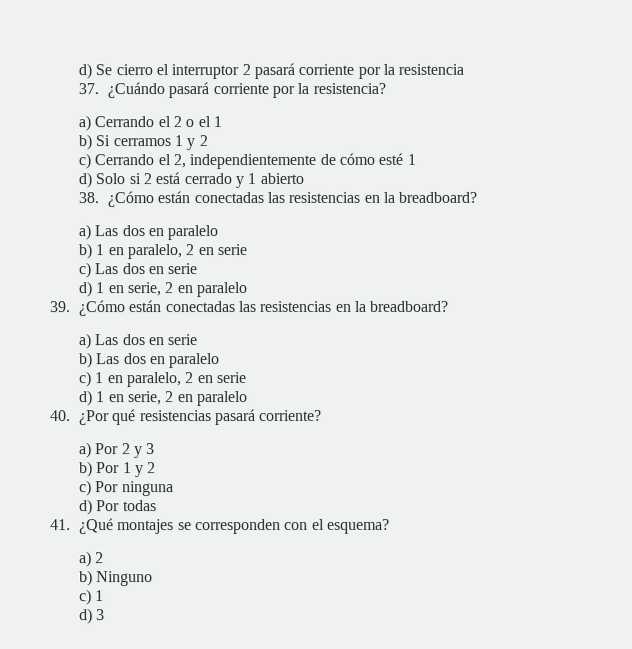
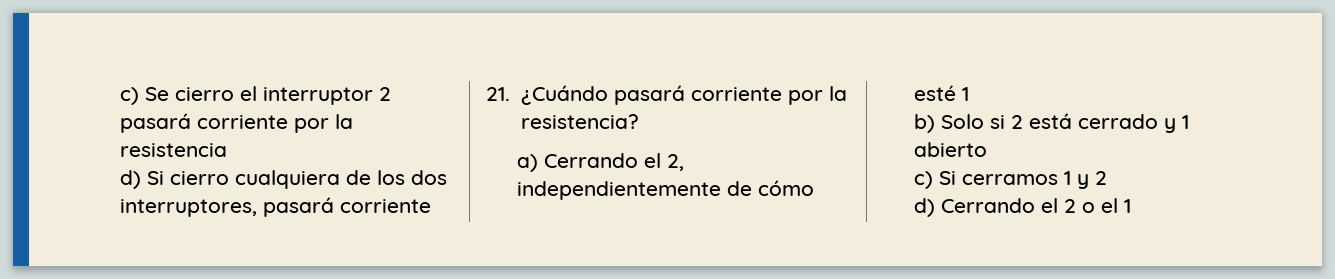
- d) Se cierro el interruptor 2 pasará corriente por la resistencia
+ c) Se cierro el interruptor 2 pasará corriente por la resistencia
- 37. ¿Cuándo pasará corriente por la resistencia?
+ d) Si cierro cualquiera de los dos interruptores, pasará corriente
+ 21. ¿Cuándo pasará corriente por la resistencia?
- a) Cerrando el 2 o el 1
- b) Si cerramos 1 y 2
- c) Cerrando el 2, independientemente de cómo esté 1
+ a) Cerrando el 2, independientemente de cómo esté 1
- d) Solo si 2 está cerrado y 1 abierto
+ b) Solo si 2 está cerrado y 1 abierto
- 38. ¿Cómo están conectadas las resistencias en la breadboard?
- a) Las dos en paralelo
- b) 1 en paralelo, 2 en serie
- c) Las dos en serie
- d) 1 en serie, 2 en paralelo
- 39. ¿Cómo están conectadas las resistencias en la breadboard?
- a) Las dos en serie
- b) Las dos en paralelo
- c) 1 en paralelo, 2 en serie
- d) 1 en serie, 2 en paralelo
- 40. ¿Por qué resistencias pasará corriente?
- a) Por 2 y 3
- b) Por 1 y 2
- c) Por ninguna
- d) Por todas
- 41. ¿Qué montajes se corresponden con el esquema?
- a) 2
- b) Ninguno
- c) 1
- d) 3
+ c) Si cerramos 1 y 2
+ d) Cerrando el 2 o el 1

